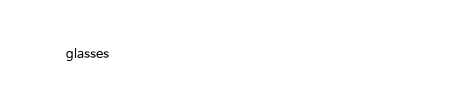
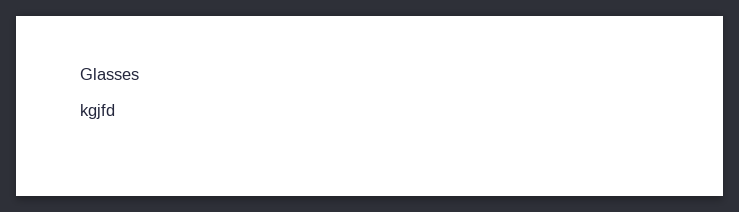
- glasses
+ Glasses
+ kgjfd

